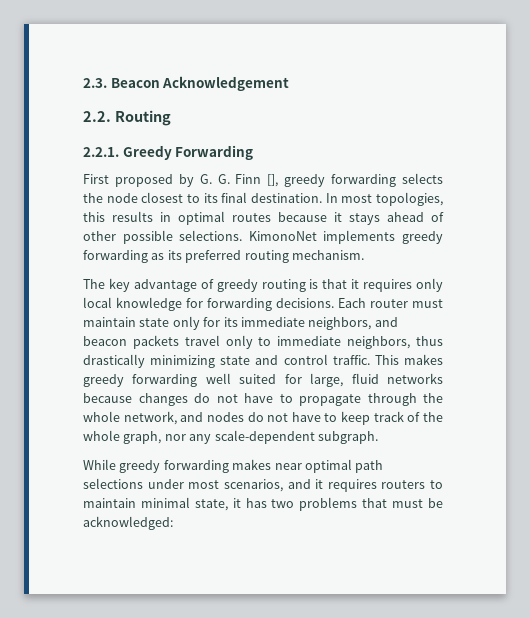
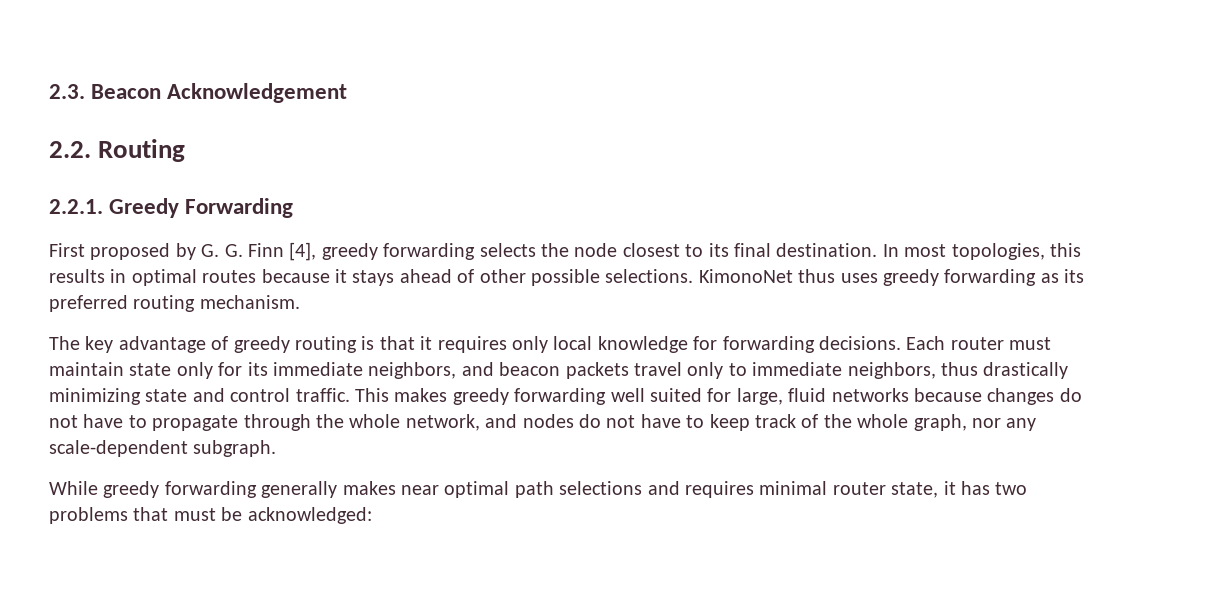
- First proposed by G. G. Finn [], greedy forwarding selects the node closest to its final destination.
+ First proposed by G. G. Finn [4], greedy forwarding selects the node closest to its final destination.
- KimonoNet implements greedy forwarding as its preferred routing mechanism.
+ KimonoNet thus uses greedy forwarding as its preferred routing mechanism.
- While greedy forwarding makes near optimal path selections under most scenarios, and it requires routers to maintain minimal state, it has two problems that must be acknowledged:
+ While greedy forwarding generally makes near optimal path selections and requires minimal router state, it has two problems that must be acknowledged:

